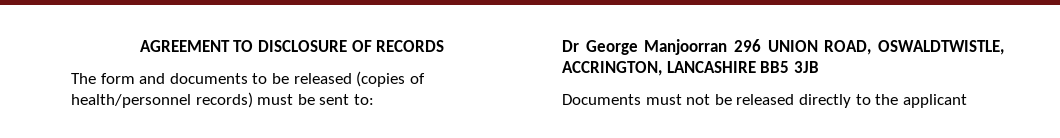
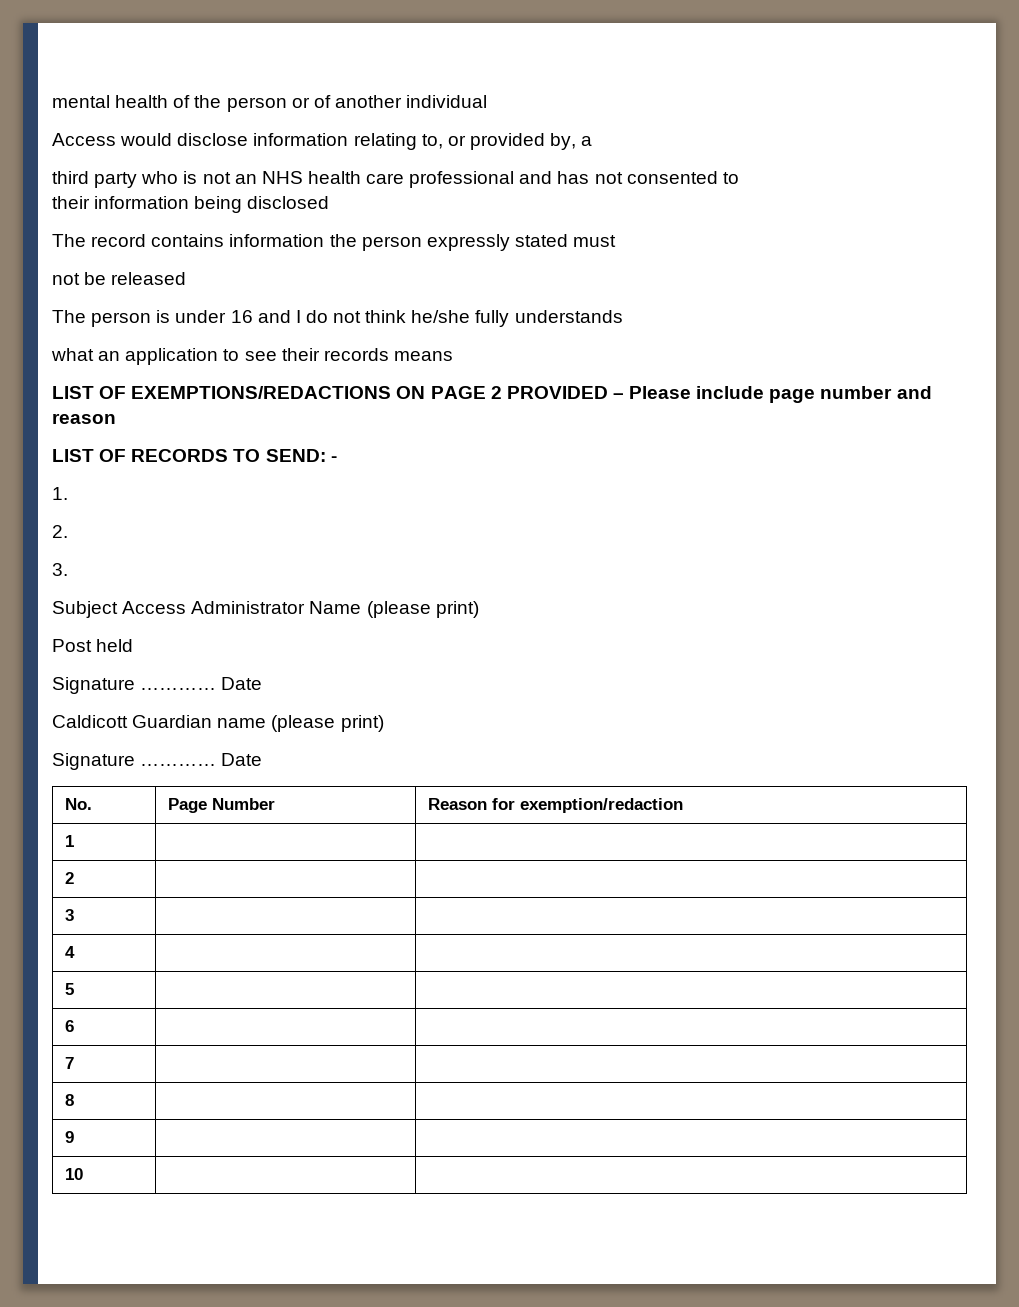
- AGREEMENT TO DISCLOSURE OF RECORDS
- The form and documents to be released (copies of health/personnel records) must be sent to:
- Dr George Manjoorran 296 UNION ROAD, OSWALDTWISTLE, ACCRINGTON, LANCASHIRE BB5 3JB
- Documents must not be released directly to the applicant
+ mental health of the person or of another individual
+ Access would disclose information relating to, or provided by, a
+ third party who is not an NHS health care professional and has not consented to
+ their information being disclosed
+ The record contains information the person expressly stated must
+ not be released
+ The person is under 16 and I do not think he/she fully understands
+ what an application to see their records means
+ LIST OF EXEMPTIONS/REDACTIONS ON PAGE 2 PROVIDED – Please include page number and reason
+ LIST OF RECORDS TO SEND: -
+ 1.
+ 2.
+ 3.
+ Subject Access Administrator Name (please print)
+ Post held
+ Signature ………… Date
+ Caldicott Guardian name (please print)
+ Signature ………… Date
+ No. | Page Number | Reason for exemption/redaction
+ 1 | |
+ 2 | |
+ 3 | |
+ 4 | |
+ 5 | |
+ 6 | |
+ 7 | |
+ 8 | |
+ 9 | |
+ 10 | |

